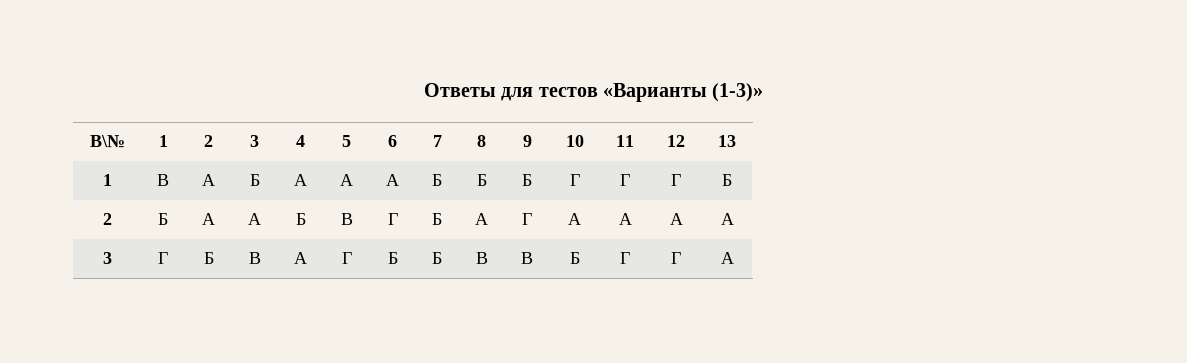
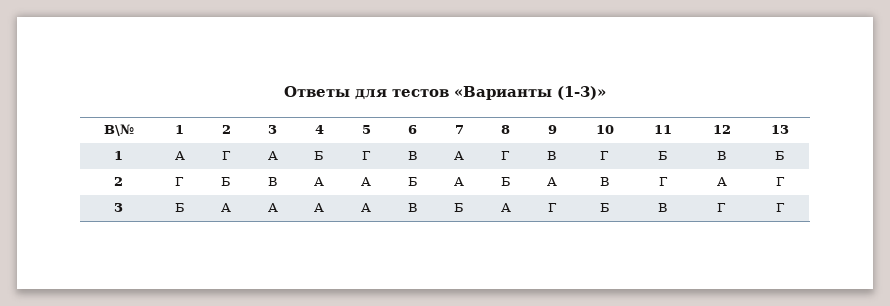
- 1 | В | А | Б | А | А | А | Б | Б | Б | Г | Г | Г | Б
- 2 | Б | А | А | Б | В | Г | Б | А | Г | А | А | А | А
- 3 | Г | Б | В | А | Г | Б | Б | В | В | Б | Г | Г | А
+ 1 | А | Г | А | Б | Г | В | А | Г | В | Г | Б | В | Б
+ 2 | Г | Б | В | А | А | Б | А | Б | А | В | Г | А | Г
+ 3 | Б | А | А | А | А | В | Б | А | Г | Б | В | Г | Г

